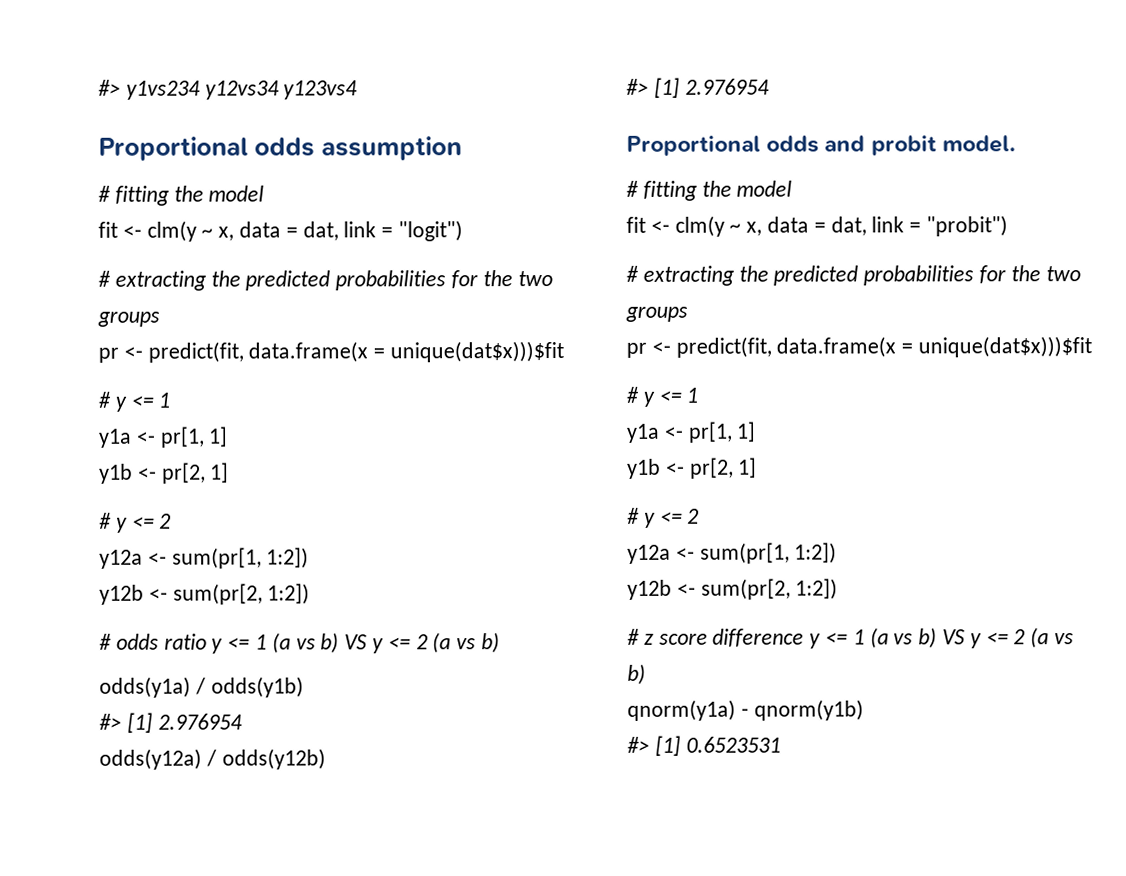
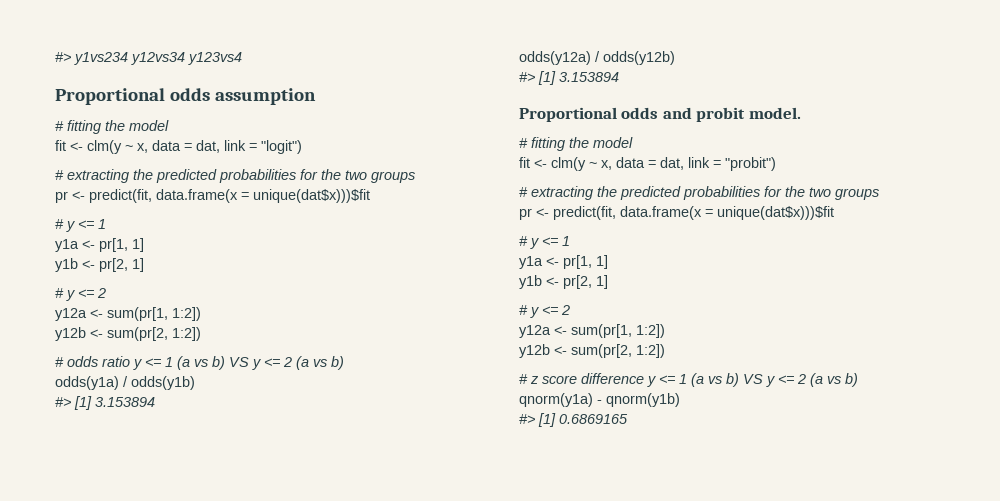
  odds(y1a) / odds(y1b)
- #> [1] 2.976954
+ #> [1] 3.153894
  odds(y12a) / odds(y12b)
- #> [1] 2.976954
+ #> [1] 3.153894
- #> [1] 0.6523531
+ #> [1] 0.6869165

